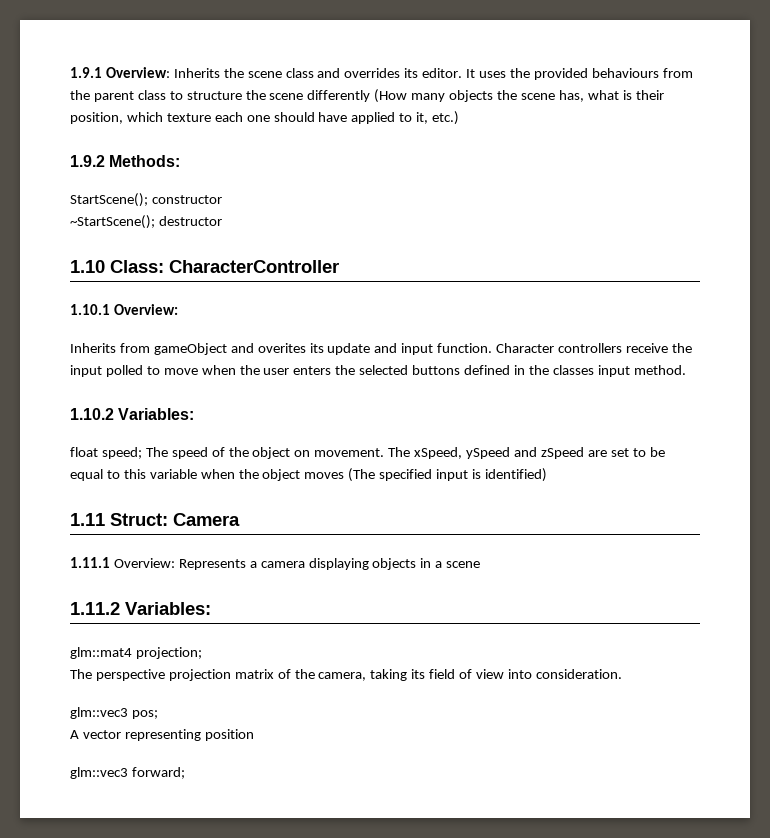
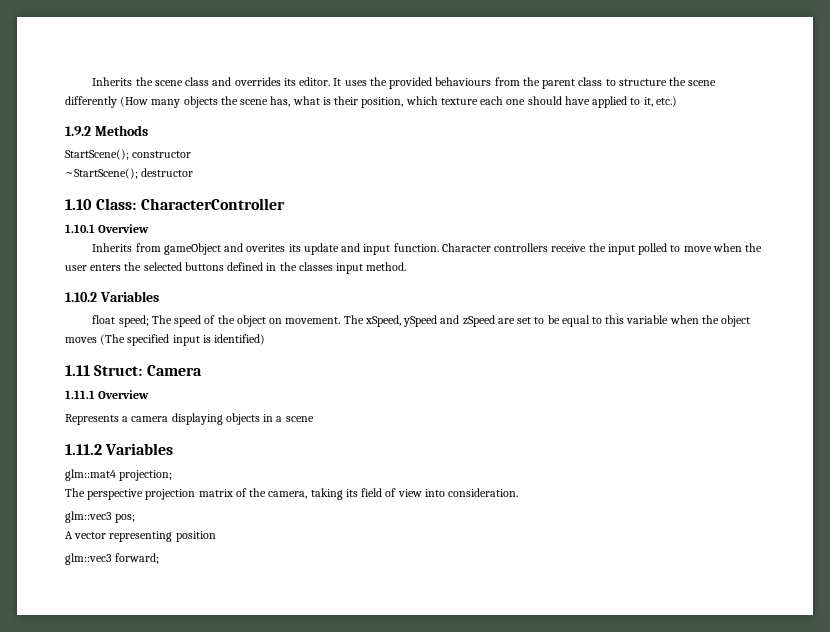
- 1.9.1 Overview: Inherits the scene class and overrides its editor.
+ Inherits the scene class and overrides its editor.
- 1.9.2 Methods:
+ 1.9.2 Methods
- 1.10.1 Overview:
+ 1.10.1 Overview
- 1.10.2 Variables:
+ 1.10.2 Variables
- 1.11.1 Overview: Represents a camera displaying objects in a scene
+ 1.11.1 Overview
+ Represents a camera displaying objects in a scene
- 1.11.2 Variables:
+ 1.11.2 Variables

